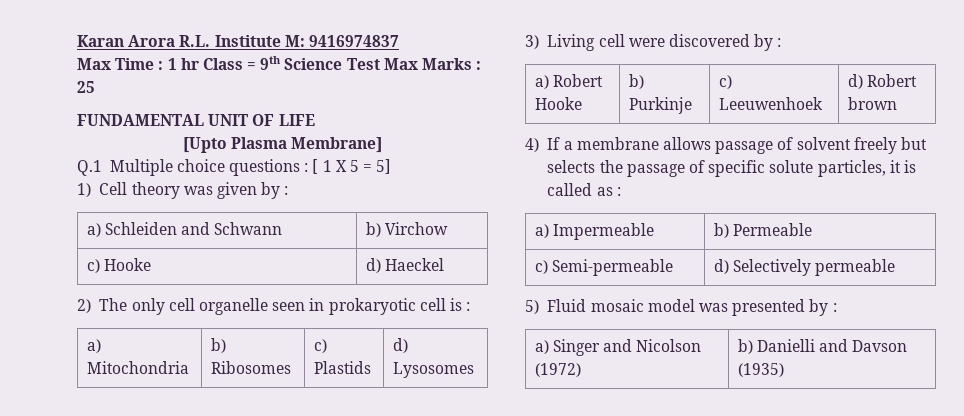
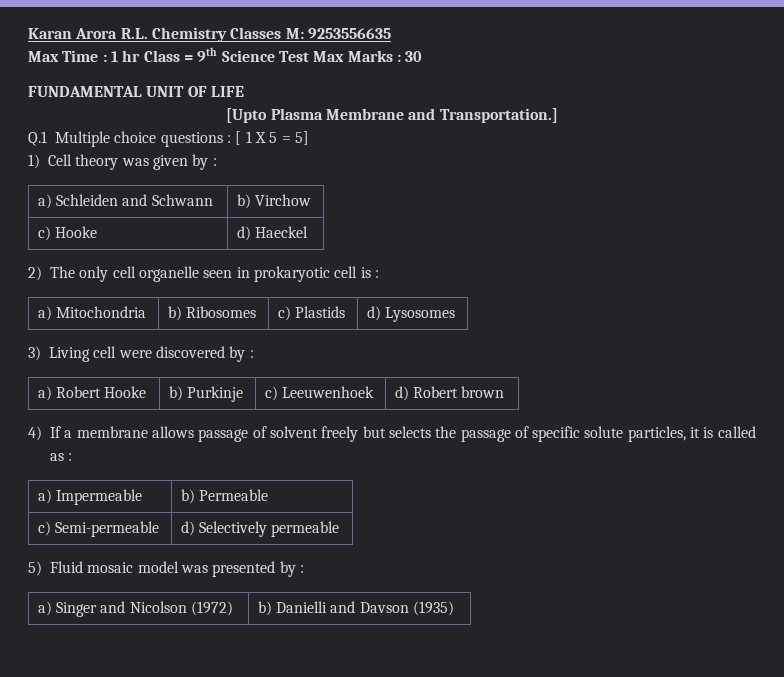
- Karan Arora R.L. Institute M: 9416974837
+ Karan Arora R.L. Chemistry Classes M: 9253556635
- Max Time : 1 hr Class = 9th Science Test Max Marks : 25
+ Max Time : 1 hr Class = 9th Science Test Max Marks : 30
- [Upto Plasma Membrane]
+ [Upto Plasma Membrane and Transportation.]

